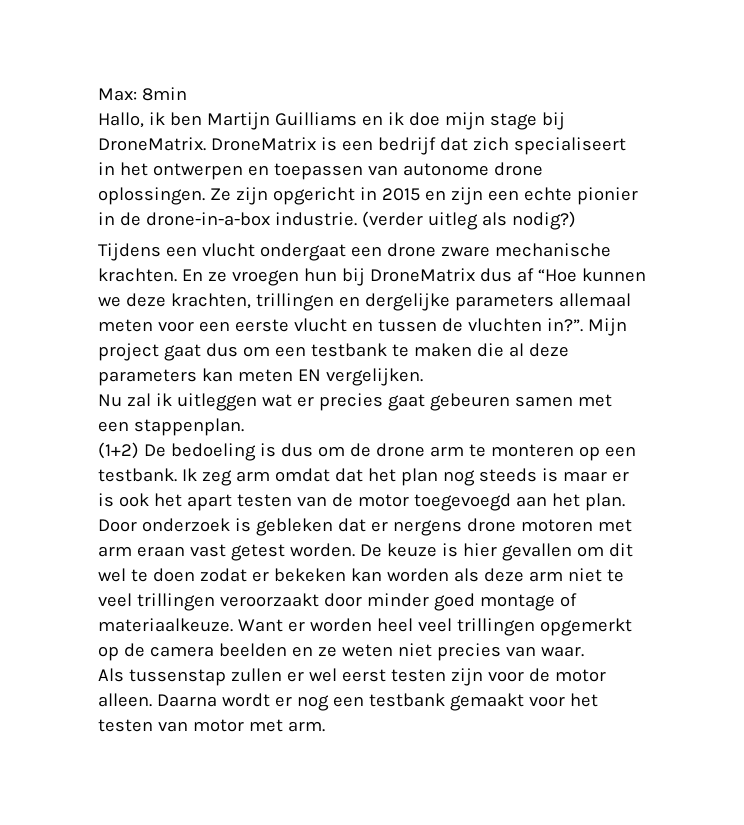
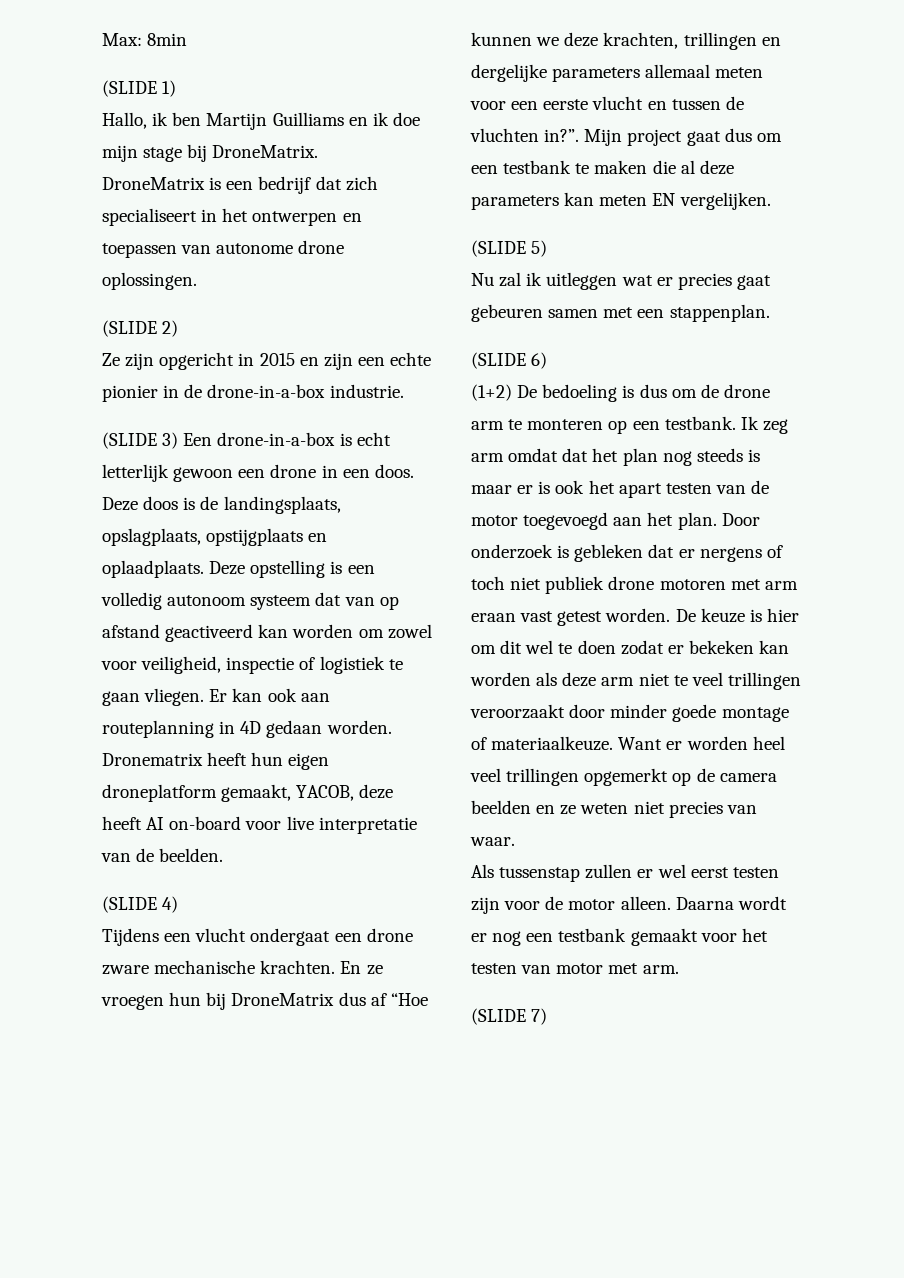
+ (SLIDE 1)
- Hallo, ik ben Martijn Guilliams en ik doe mijn stage bij DroneMatrix. DroneMatrix is een bedrijf dat zich specialiseert in het ontwerpen en toepassen van autonome drone oplossingen. Ze zijn opgericht in 2015 en zijn een echte pionier in de drone-in-a-box industrie. (verder uitleg als nodig?)
+ Hallo, ik ben Martijn Guilliams en ik doe mijn stage bij DroneMatrix.
+ DroneMatrix is een bedrijf dat zich specialiseert in het ontwerpen en toepassen van autonome drone oplossingen.
+ (SLIDE 2)
+ Ze zijn opgericht in 2015 en zijn een echte pionier in de drone-in-a-box industrie.
+ (SLIDE 3) Een drone-in-a-box is echt letterlijk gewoon een drone in een doos. Deze doos is de landingsplaats, opslagplaats, opstijgplaats en oplaadplaats. Deze opstelling is een volledig autonoom systeem dat van op afstand geactiveerd kan worden om zowel voor veiligheid, inspectie of logistiek te gaan vliegen. Er kan ook aan routeplanning in 4D gedaan worden. Dronematrix heeft hun eigen droneplatform gemaakt, YACOB, deze heeft AI on-board voor live interpretatie van de beelden.
+ (SLIDE 4)
+ (SLIDE 5)
+ (SLIDE 6)
- Door onderzoek is gebleken dat er nergens drone motoren met arm eraan vast getest worden.
+ Door onderzoek is gebleken dat er nergens of toch niet publiek drone motoren met arm eraan vast getest worden.
- De keuze is hier gevallen om dit wel te doen zodat er bekeken kan worden als deze arm niet te veel trillingen veroorzaakt door minder goed montage of materiaalkeuze.
+ De keuze is hier om dit wel te doen zodat er bekeken kan worden als deze arm niet te veel trillingen veroorzaakt door minder goede montage of materiaalkeuze.
+ (SLIDE 7)

